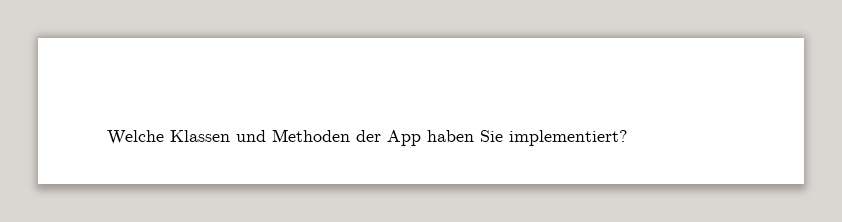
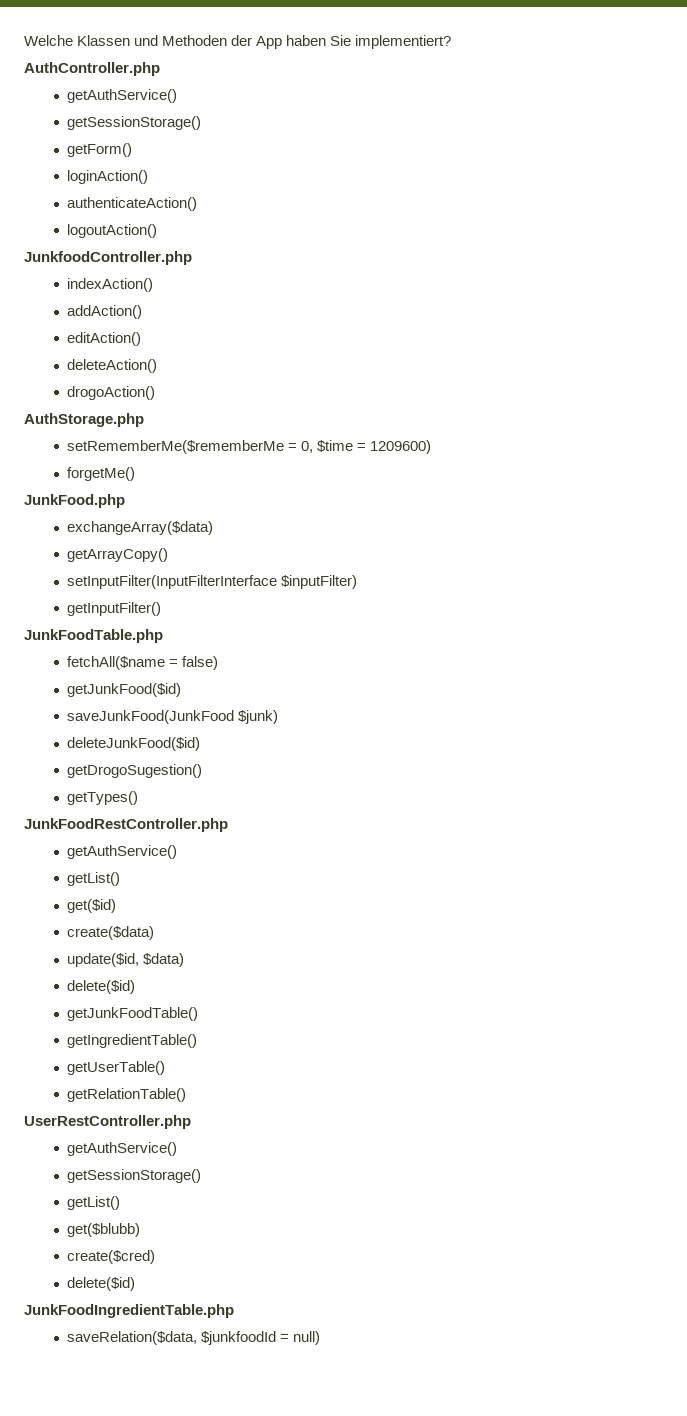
+ AuthController.php
+ getAuthService()
+ getSessionStorage()
+ getForm()
+ loginAction()
+ authenticateAction()
+ logoutAction()
+ JunkfoodController.php
+ indexAction()
+ addAction()
+ editAction()
+ deleteAction()
+ drogoAction()
+ AuthStorage.php
+ setRememberMe($rememberMe = 0, $time = 1209600)
+ forgetMe()
+ JunkFood.php
+ exchangeArray($data)
+ getArrayCopy()
+ setInputFilter(InputFilterInterface $inputFilter)
+ getInputFilter()
+ JunkFoodTable.php
+ fetchAll($name = false)
+ getJunkFood($id)
+ saveJunkFood(JunkFood $junk)
+ deleteJunkFood($id)
+ getDrogoSugestion()
+ getTypes()
+ JunkFoodRestController.php
+ getAuthService()
+ getList()
+ get($id)
+ create($data)
+ update($id, $data)
+ delete($id)
+ getJunkFoodTable()
+ getIngredientTable()
+ getUserTable()
+ getRelationTable()
+ UserRestController.php
+ getAuthService()
+ getSessionStorage()
+ getList()
+ get($blubb)
+ create($cred)
+ delete($id)
+ JunkFoodIngredientTable.php
+ saveRelation($data, $junkfoodId = null)

